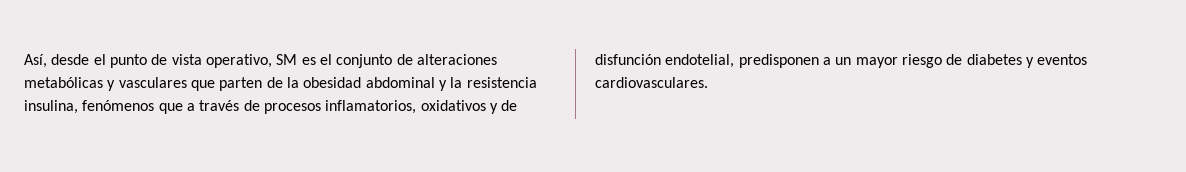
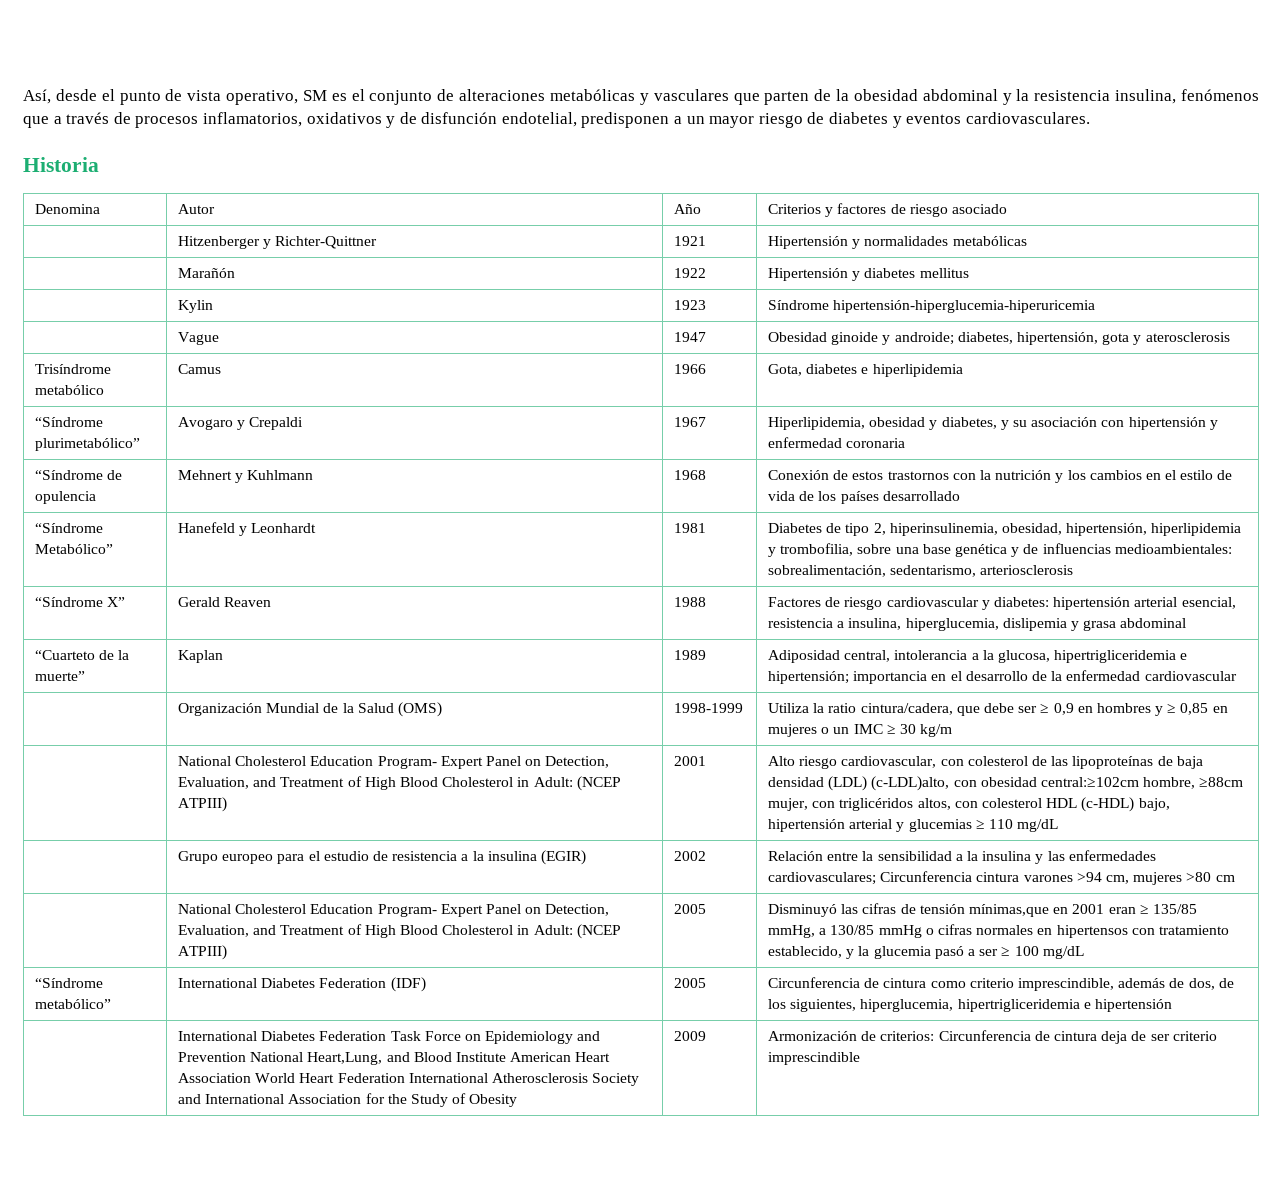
+ Historia
+ Denomina | Autor | Año | Criterios y factores de riesgo asociado
+ | Hitzenberger y Richter-Quittner | 1921 | Hipertensión y normalidades metabólicas
+ | Marañón | 1922 | Hipertensión y diabetes mellitus
+ | Kylin | 1923 | Síndrome hipertensión-hiperglucemia-hiperuricemia
+ | Vague | 1947 | Obesidad ginoide y androide; diabetes, hipertensión, gota y aterosclerosis
+ Trisíndrome metabólico | Camus | 1966 | Gota, diabetes e hiperlipidemia
+ “Síndrome plurimetabólico” | Avogaro y Crepaldi | 1967 | Hiperlipidemia, obesidad y diabetes, y su asociación con hipertensión y enfermedad coronaria
+ “Síndrome de opulencia | Mehnert y Kuhlmann | 1968 | Conexión de estos trastornos con la nutrición y los cambios en el estilo de vida de los países desarrollado
+ “Síndrome Metabólico” | Hanefeld y Leonhardt | 1981 | Diabetes de tipo 2, hiperinsulinemia, obesidad, hipertensión, hiperlipidemia y trombofilia, sobre una base genética y de influencias medioambientales: sobrealimentación, sedentarismo, arteriosclerosis
+ “Síndrome X” | Gerald Reaven | 1988 | Factores de riesgo cardiovascular y diabetes: hipertensión arterial esencial, resistencia a insulina, hiperglucemia, dislipemia y grasa abdominal
+ “Cuarteto de la muerte” | Kaplan | 1989 | Adiposidad central, intolerancia a la glucosa, hipertrigliceridemia e hipertensión; importancia en el desarrollo de la enfermedad cardiovascular
+ | Organización Mundial de la Salud (OMS) | 1998-1999 | Utiliza la ratio cintura/cadera, que debe ser ≥ 0,9 en hombres y ≥ 0,85 en mujeres o un IMC ≥ 30 kg/m
+ | National Cholesterol Education Program- Expert Panel on Detection, Evaluation, and Treatment of High Blood Cholesterol in Adult: (NCEP ATPIII) | 2001 | Alto riesgo cardiovascular, con colesterol de las lipoproteínas de baja densidad (LDL) (c-LDL)alto, con obesidad central:≥102cm hombre, ≥88cm mujer, con triglicéridos altos, con colesterol HDL (c-HDL) bajo, hipertensión arterial y glucemias ≥ 110 mg/dL
+ | Grupo europeo para el estudio de resistencia a la insulina (EGIR) | 2002 | Relación entre la sensibilidad a la insulina y las enfermedades cardiovasculares; Circunferencia cintura varones >94 cm, mujeres >80 cm
+ | National Cholesterol Education Program- Expert Panel on Detection, Evaluation, and Treatment of High Blood Cholesterol in Adult: (NCEP ATPIII) | 2005 | Disminuyó las cifras de tensión mínimas,que en 2001 eran ≥ 135/85 mmHg, a 130/85 mmHg o cifras normales en hipertensos con tratamiento establecido, y la glucemia pasó a ser ≥ 100 mg/dL
+ “Síndrome metabólico” | International Diabetes Federation (IDF) | 2005 | Circunferencia de cintura como criterio imprescindible, además de dos, de los siguientes, hiperglucemia, hipertrigliceridemia e hipertensión
+ | International Diabetes Federation Task Force on Epidemiology and Prevention National Heart,Lung, and Blood Institute American Heart Association World Heart Federation International Atherosclerosis Society and International Association for the Study of Obesity | 2009 | Armonización de criterios: Circunferencia de cintura deja de ser criterio imprescindible

